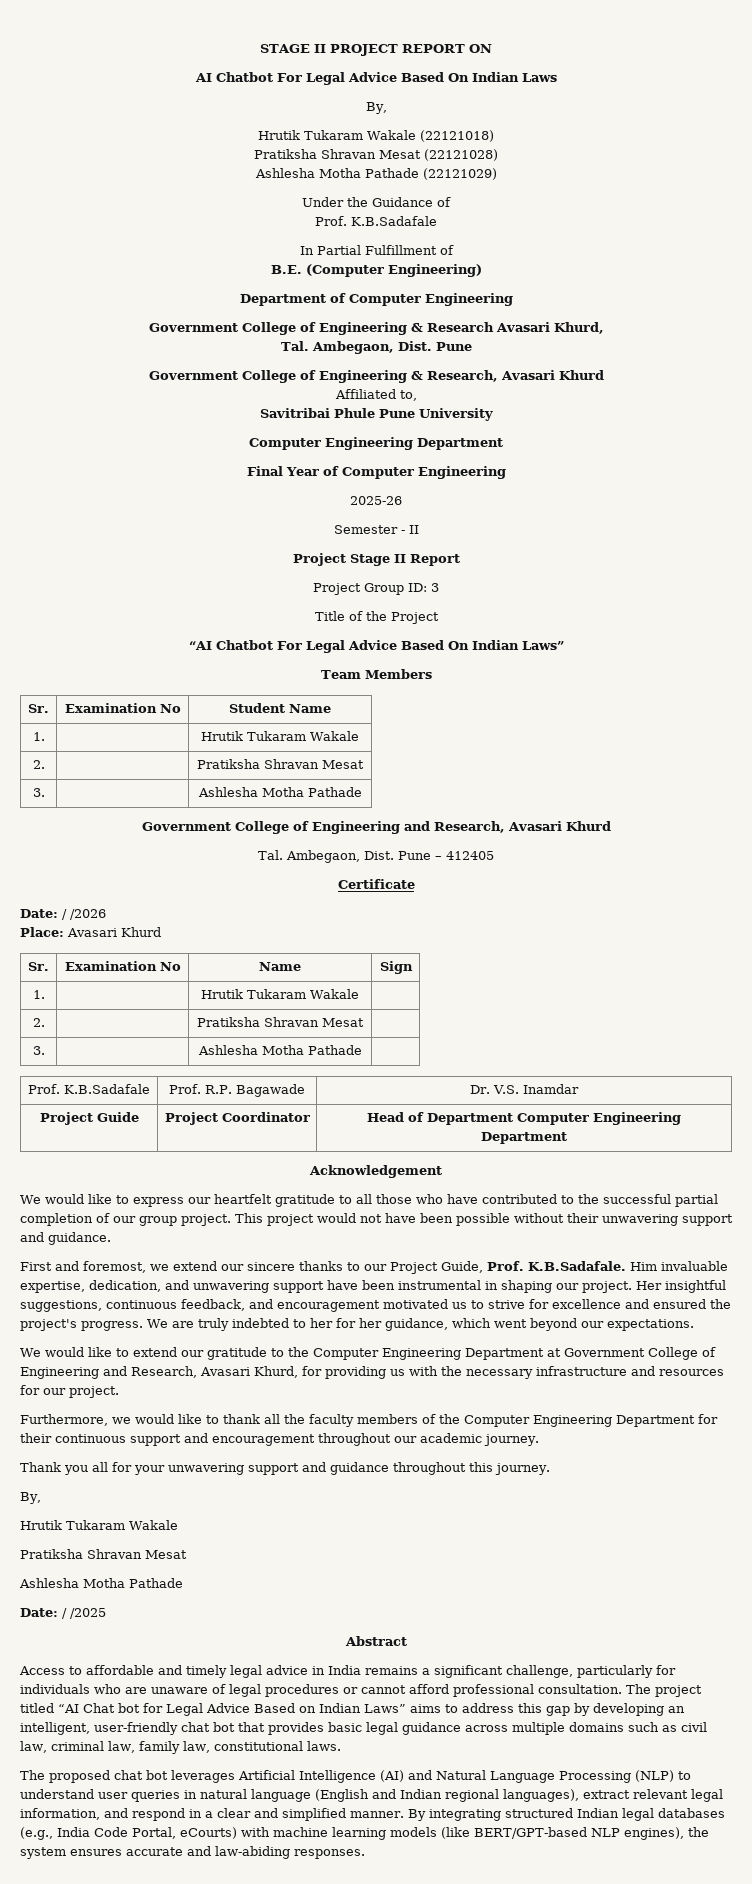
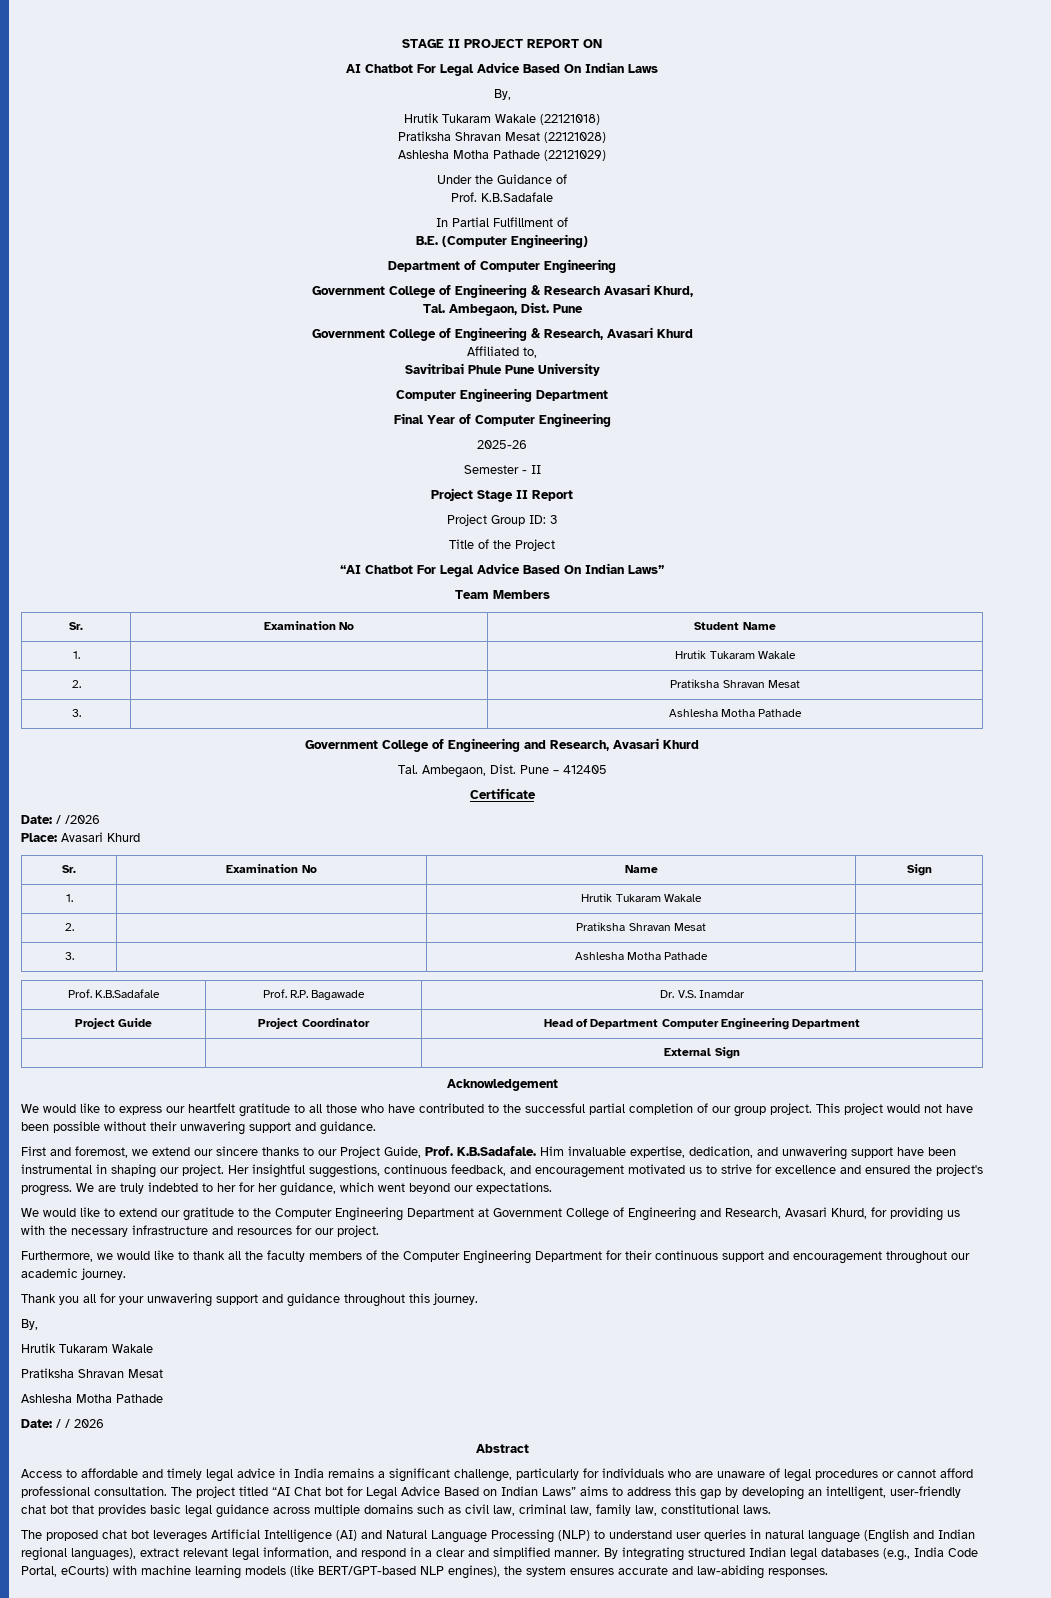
+ | | External Sign
- Date: / /2025
+ Date: / / 2026

